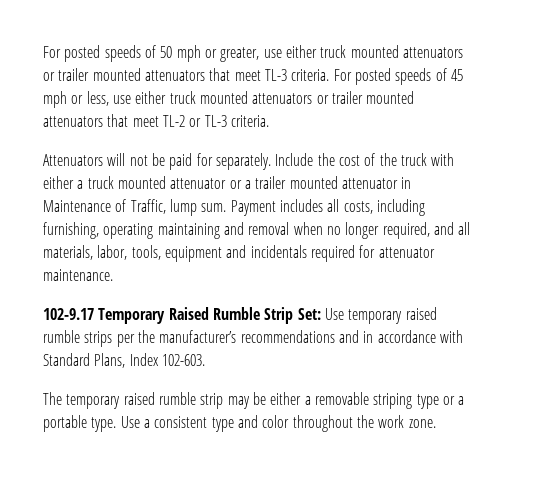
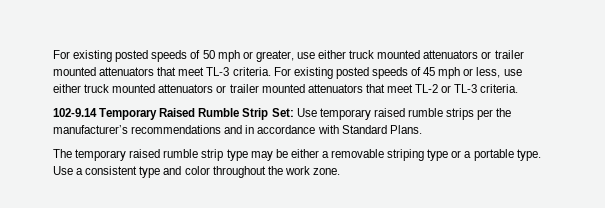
- For posted speeds of 50 mph or greater, use either truck mounted attenuators or trailer mounted attenuators that meet TL-3 criteria.
+ For existing posted speeds of 50 mph or greater, use either truck mounted attenuators or trailer mounted attenuators that meet TL-3 criteria.
- For posted speeds of 45 mph or less, use either truck mounted attenuators or trailer mounted attenuators that meet TL-2 or TL-3 criteria.
+ For existing posted speeds of 45 mph or less, use either truck mounted attenuators or trailer mounted attenuators that meet TL-2 or TL-3 criteria.
- Attenuators will not be paid for separately. Include the cost of the truck with either a truck mounted attenuator or a trailer mounted attenuator in Maintenance of Traffic, lump sum. Payment includes all costs, including furnishing, operating maintaining and removal when no longer required, and all materials, labor, tools, equipment and incidentals required for attenuator maintenance.
- 102-9.17 Temporary Raised Rumble Strip Set: Use temporary raised rumble strips per the manufacturer’s recommendations and in accordance with Standard Plans, Index 102-603.
+ 102-9.14 Temporary Raised Rumble Strip Set: Use temporary raised rumble strips per the manufacturer’s recommendations and in accordance with Standard Plans.
- The temporary raised rumble strip may be either a removable striping type or a portable type.
+ The temporary raised rumble strip type may be either a removable striping type or a portable type.

